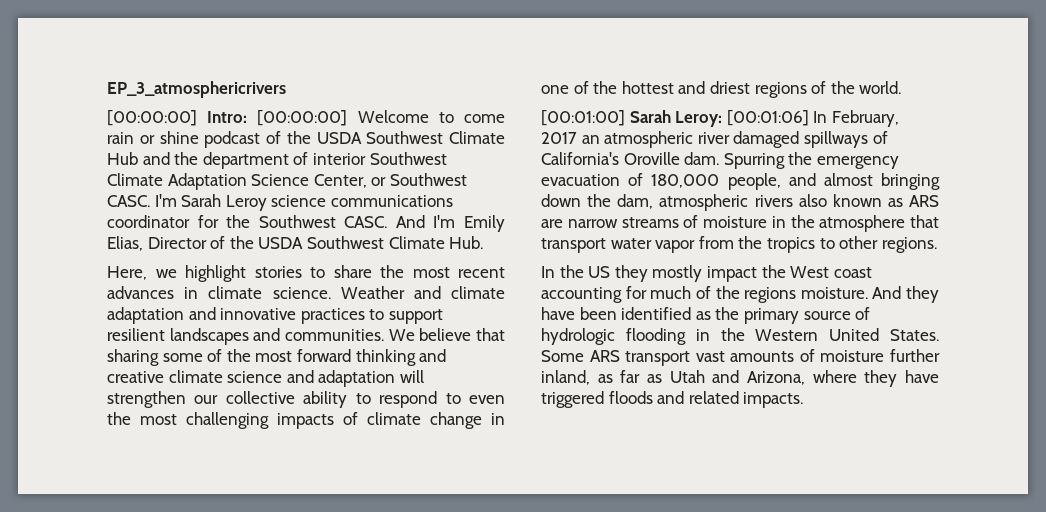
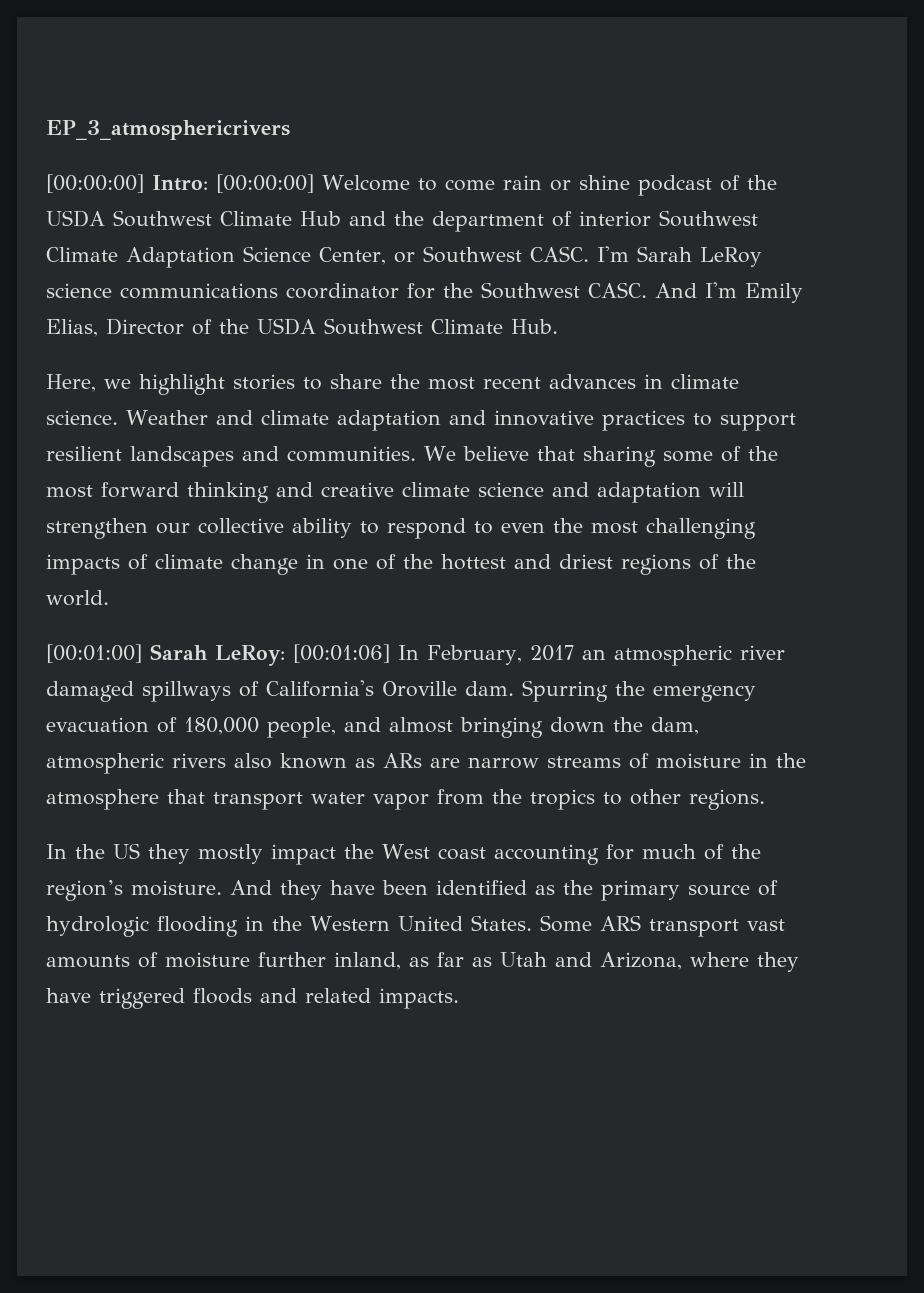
- I'm Sarah Leroy science communications coordinator for the Southwest CASC.
+ I'm Sarah LeRoy science communications coordinator for the Southwest CASC.
- [00:01:00] Sarah Leroy: [00:01:06] In February, 2017 an atmospheric river damaged spillways of California's Oroville dam.
+ [00:01:00] Sarah LeRoy: [00:01:06] In February, 2017 an atmospheric river damaged spillways of California's Oroville dam.
- Spurring the emergency evacuation of 180,000 people, and almost bringing down the dam, atmospheric rivers also known as ARS are narrow streams of moisture in the atmosphere that transport water vapor from the tropics to other regions.
+ Spurring the emergency evacuation of 180,000 people, and almost bringing down the dam, atmospheric rivers also known as ARs are narrow streams of moisture in the atmosphere that transport water vapor from the tropics to other regions.
- In the US they mostly impact the West coast accounting for much of the regions moisture.
+ In the US they mostly impact the West coast accounting for much of the region’s moisture.

